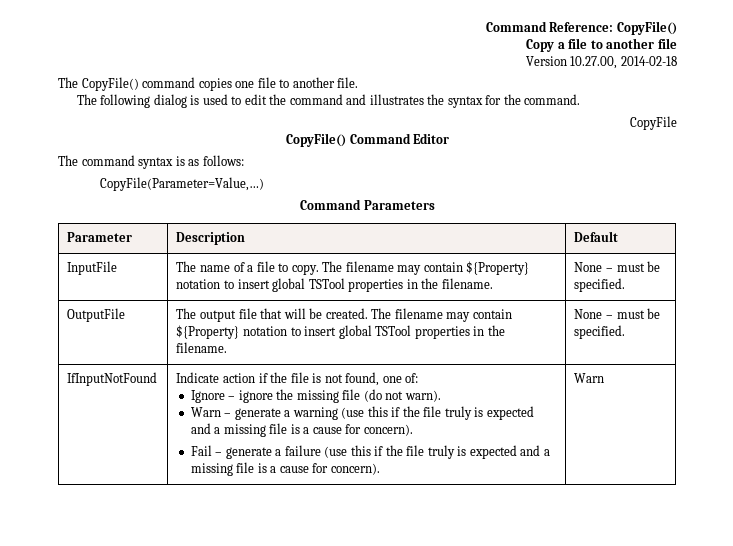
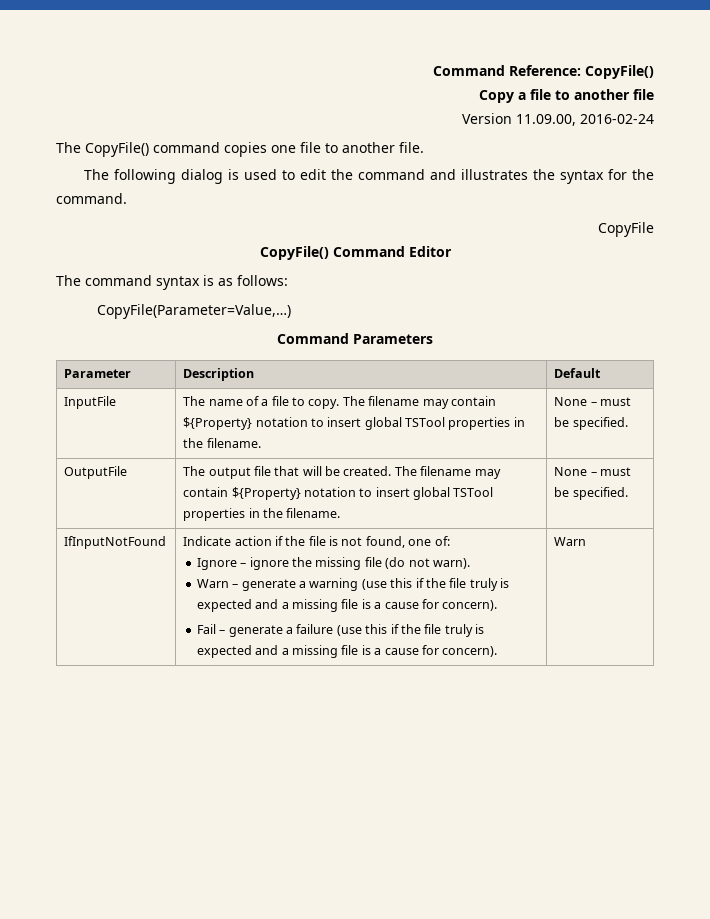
- Version 10.27.00, 2014-02-18
+ Version 11.09.00, 2016-02-24

